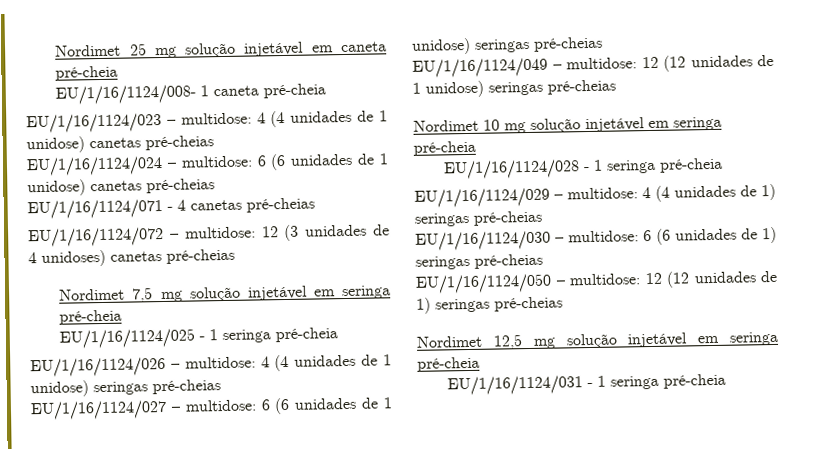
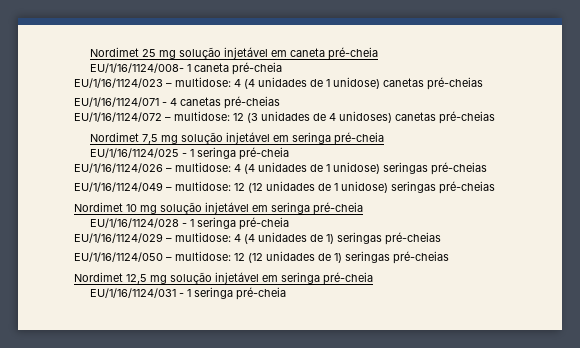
- EU/1/16/1124/024 – multidose: 6 (6 unidades de 1 unidose) canetas pré-cheias
- EU/1/16/1124/027 – multidose: 6 (6 unidades de 1 unidose) seringas pré-cheias
- EU/1/16/1124/030 – multidose: 6 (6 unidades de 1) seringas pré-cheias

